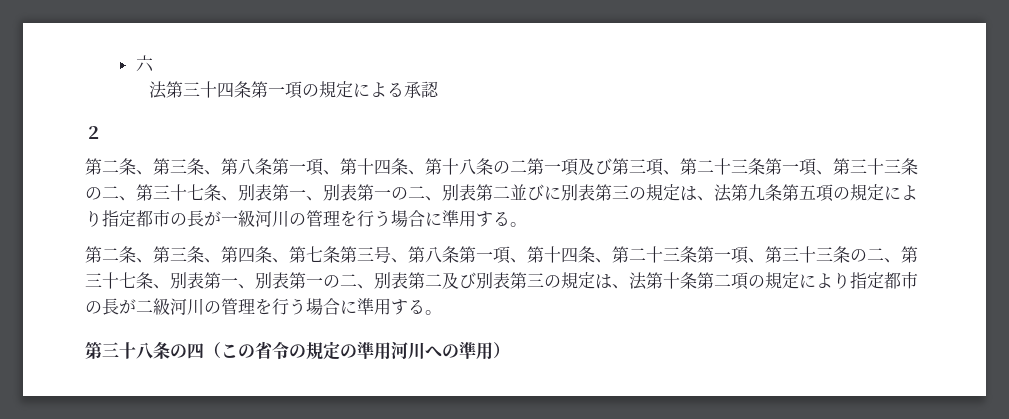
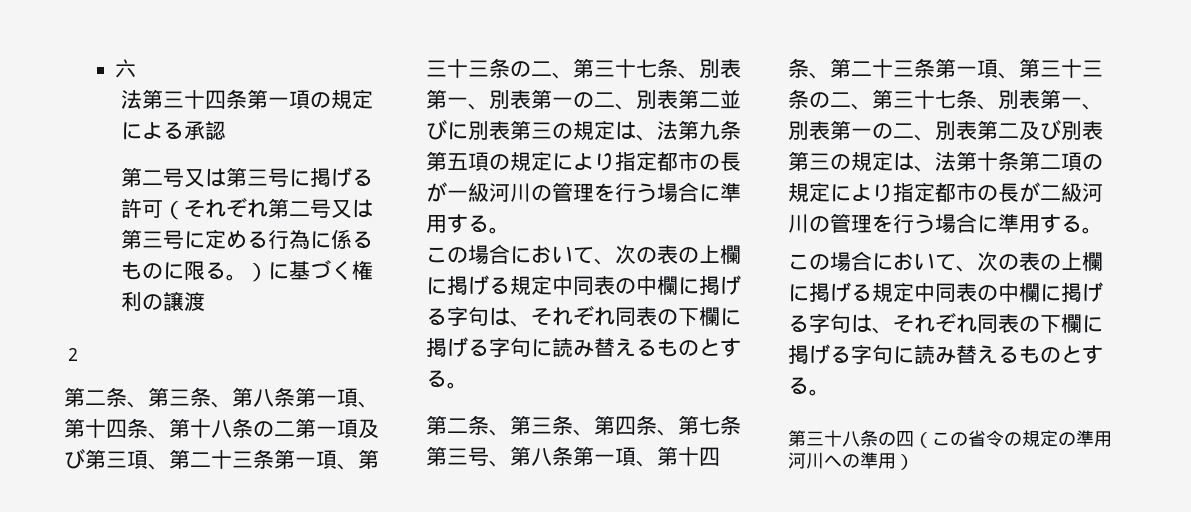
+ 第二号又は第三号に掲げる許可（それぞれ第二号又は第三号に定める行為に係るものに限る。）に基づく権利の譲渡
  第二条、第三条、第八条第一項、第十四条、第十八条の二第一項及び第三項、第二十三条第一項、第三十三条の二、第三十七条、別表第一、別表第一の二、別表第二並びに別表第三の規定は、法第九条第五項の規定により指定都市の長が一級河川の管理を行う場合に準用する。
+ この場合において、次の表の上欄に掲げる規定中同表の中欄に掲げる字句は、それぞれ同表の下欄に掲げる字句に読み替えるものとする。
  第二条、第三条、第四条、第七条第三号、第八条第一項、第十四条、第二十三条第一項、第三十三条の二、第三十七条、別表第一、別表第一の二、別表第二及び別表第三の規定は、法第十条第二項の規定により指定都市の長が二級河川の管理を行う場合に準用する。
+ この場合において、次の表の上欄に掲げる規定中同表の中欄に掲げる字句は、それぞれ同表の下欄に掲げる字句に読み替えるものとする。

